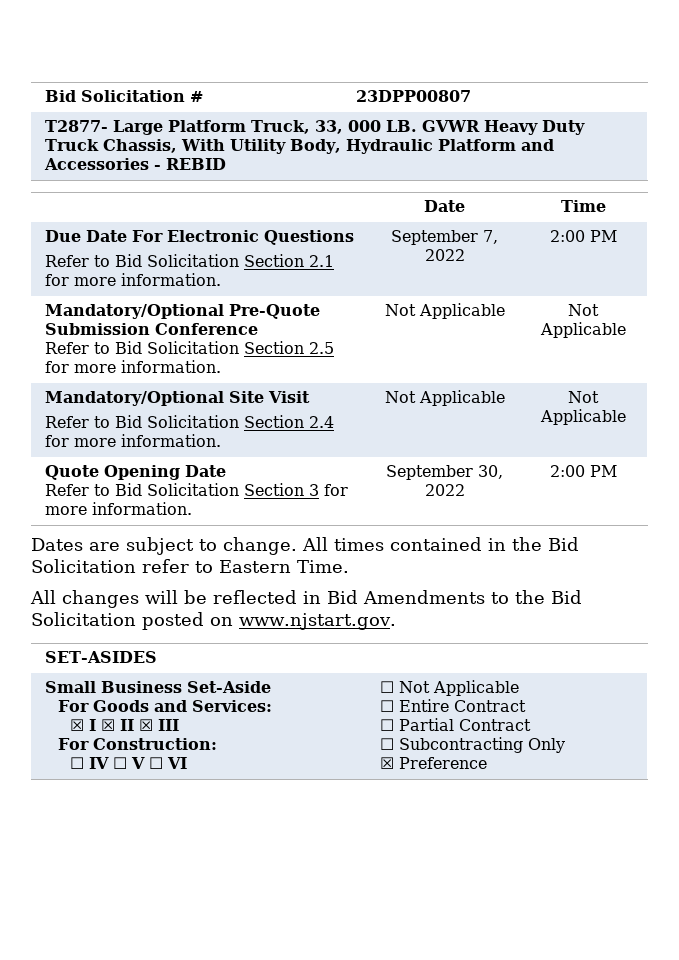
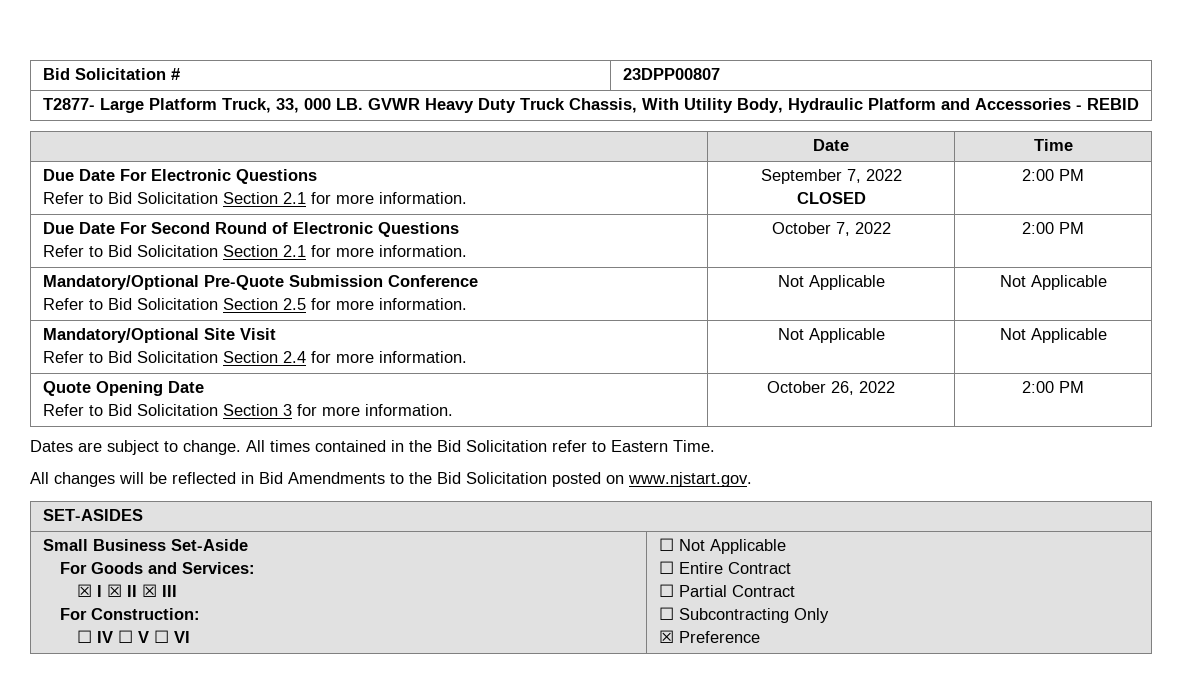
  Due Date For Electronic Questions
- Refer to Bid Solicitation Section 2.1 for more information. | September 7, 2022 | 2:00 PM
+ Refer to Bid Solicitation Section 2.1 for more information. | September 7, 2022
+ CLOSED | 2:00 PM
+ Due Date For Second Round of Electronic Questions
+ Refer to Bid Solicitation Section 2.1 for more information. | October 7, 2022 | 2:00 PM
  Quote Opening Date
- Refer to Bid Solicitation Section 3 for more information. | September 30, 2022 | 2:00 PM
+ Refer to Bid Solicitation Section 3 for more information. | October 26, 2022 | 2:00 PM

